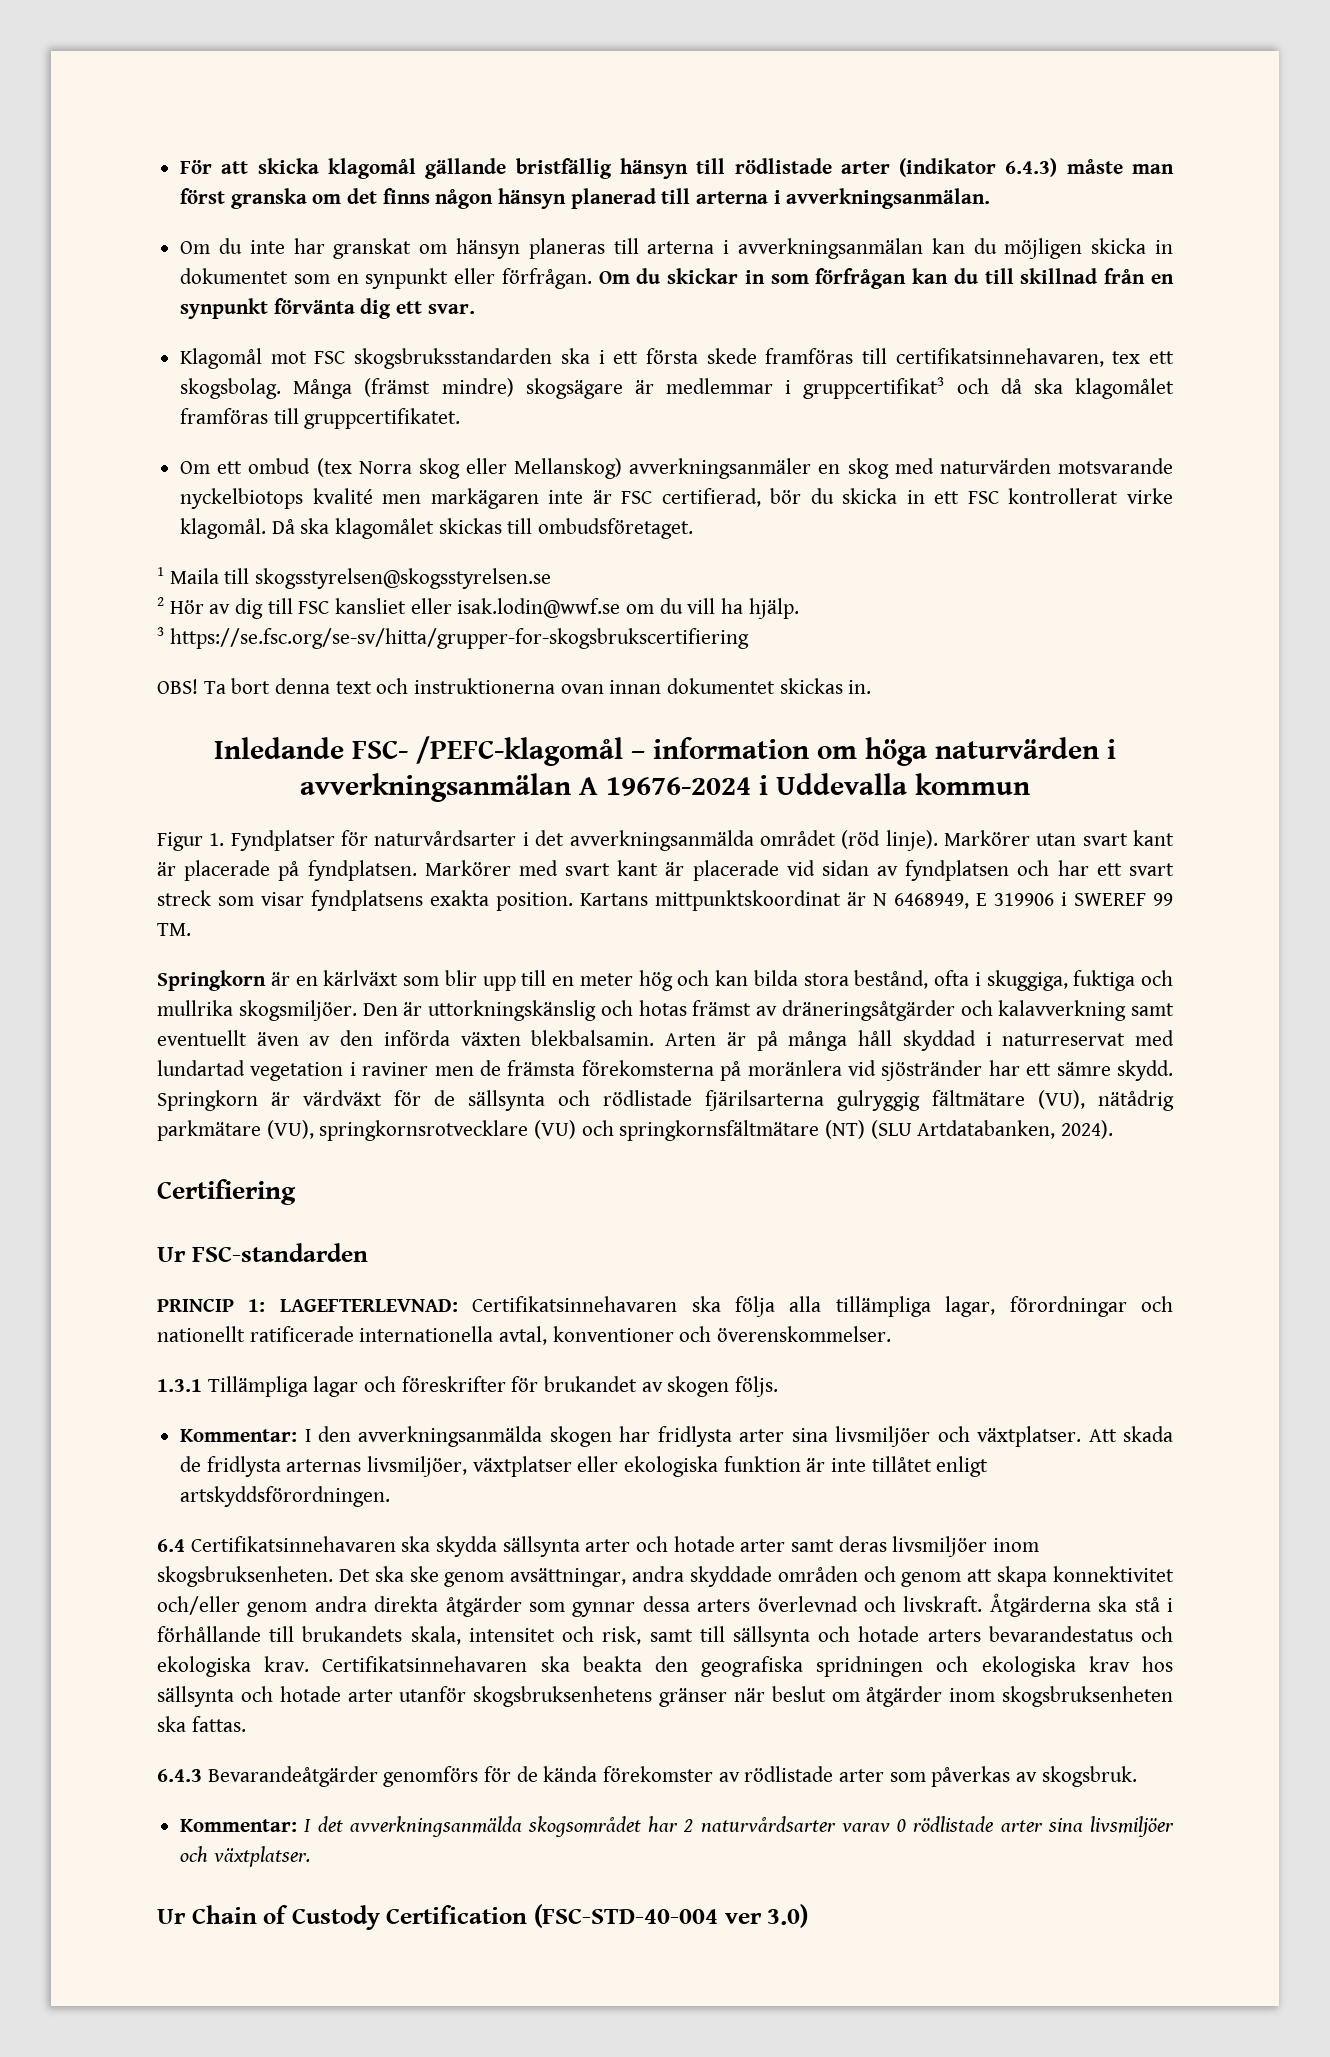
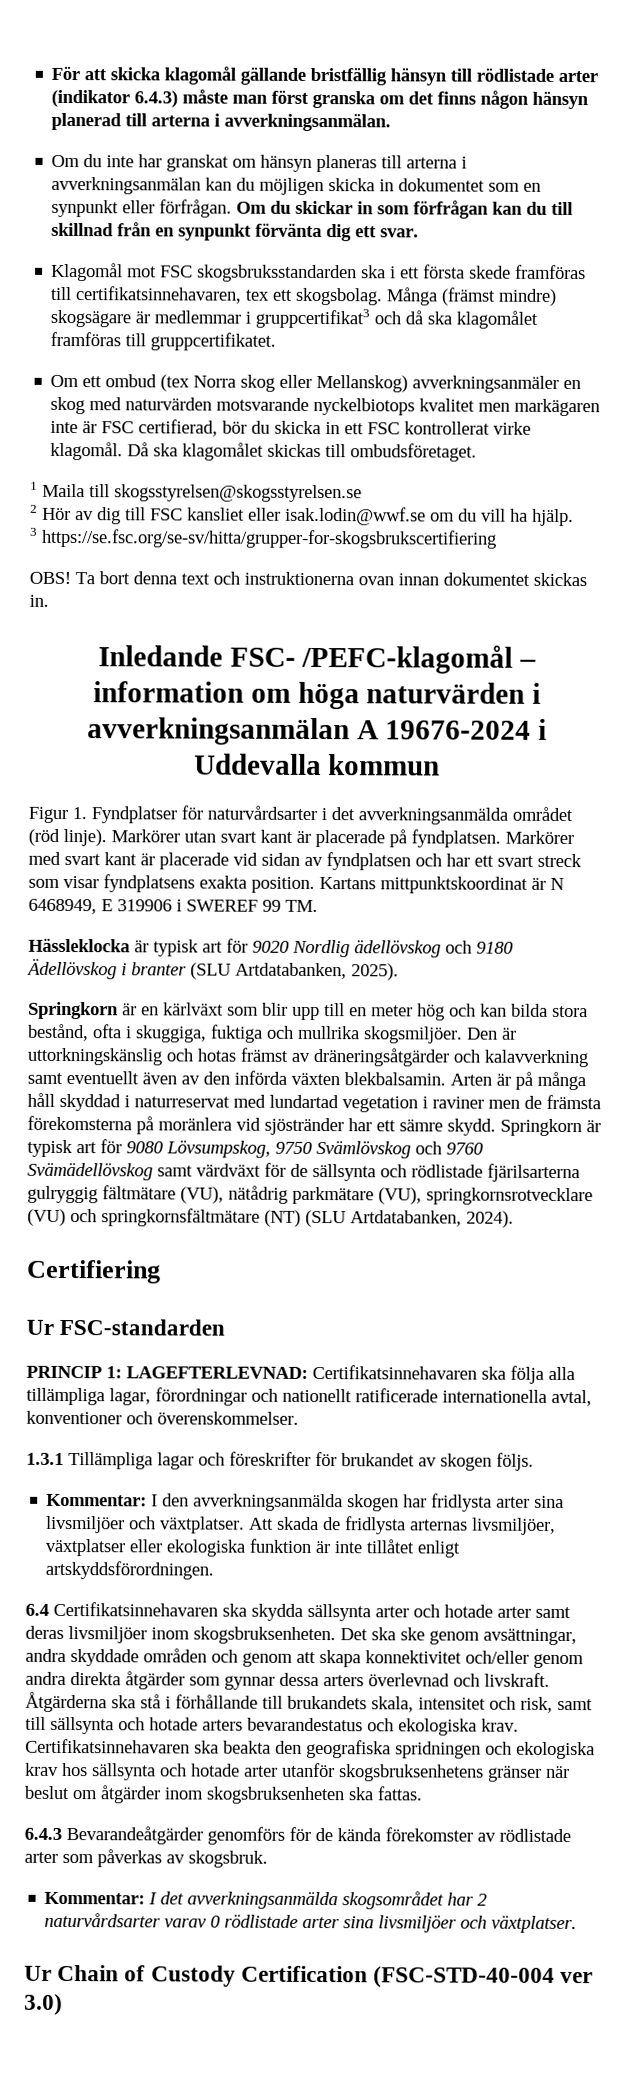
- Om ett ombud (tex Norra skog eller Mellanskog) avverkningsanmäler en skog med naturvärden motsvarande nyckelbiotops kvalité men markägaren inte är FSC certifierad, bör du skicka in ett FSC kontrollerat virke klagomål.
+ Om ett ombud (tex Norra skog eller Mellanskog) avverkningsanmäler en skog med naturvärden motsvarande nyckelbiotops kvalitet men markägaren inte är FSC certifierad, bör du skicka in ett FSC kontrollerat virke klagomål.
+ Hässleklocka är typisk art för 9020 Nordlig ädellövskog och 9180 Ädellövskog i branter (SLU Artdatabanken, 2025).
- Springkorn är värdväxt för de sällsynta och rödlistade fjärilsarterna gulryggig fältmätare (VU), nätådrig parkmätare (VU), springkornsrotvecklare (VU) och springkornsfältmätare (NT) (SLU Artdatabanken, 2024).
+ Springkorn är typisk art för 9080 Lövsumpskog, 9750 Svämlövskog och 9760 Svämädellövskog samt värdväxt för de sällsynta och rödlistade fjärilsarterna gulryggig fältmätare (VU), nätådrig parkmätare (VU), springkornsrotvecklare (VU) och springkornsfältmätare (NT) (SLU Artdatabanken, 2024).

